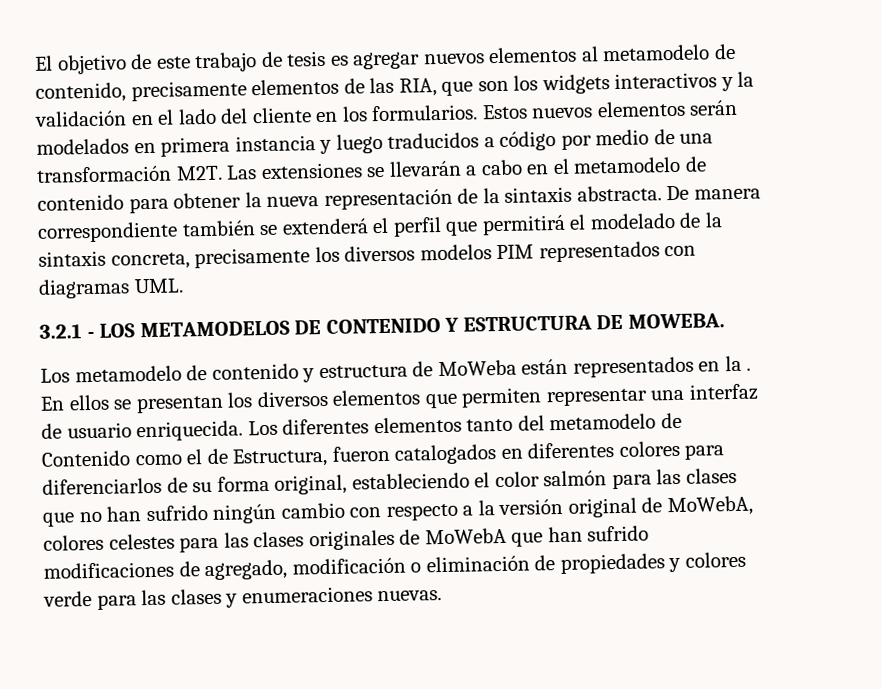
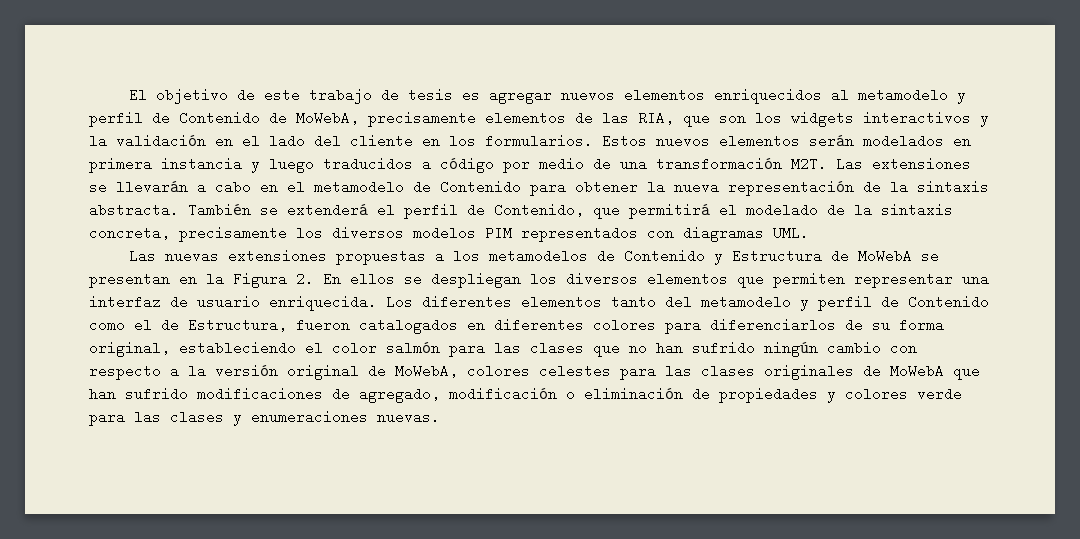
- El objetivo de este trabajo de tesis es agregar nuevos elementos al metamodelo de contenido, precisamente elementos de las RIA, que son los widgets interactivos y la validación en el lado del cliente en los formularios.
+ El objetivo de este trabajo de tesis es agregar nuevos elementos enriquecidos al metamodelo y perfil de Contenido de MoWebA, precisamente elementos de las RIA, que son los widgets interactivos y la validación en el lado del cliente en los formularios.
- Estos nuevos elementos serán modelados en primera instancia y luego traducidos a código por medio de una transformación M2T. Las extensiones se llevarán a cabo en el metamodelo de contenido para obtener la nueva representación de la sintaxis abstracta.
+ Estos nuevos elementos serán modelados en primera instancia y luego traducidos a código por medio de una transformación M2T. Las extensiones se llevarán a cabo en el metamodelo de Contenido para obtener la nueva representación de la sintaxis abstracta.
- De manera correspondiente también se extenderá el perfil que permitirá el modelado de la sintaxis concreta, precisamente los diversos modelos PIM representados con diagramas UML.
+ También se extenderá el perfil de Contenido, que permitirá el modelado de la sintaxis concreta, precisamente los diversos modelos PIM representados con diagramas UML.
- 3.2.1 - LOS METAMODELOS DE CONTENIDO Y ESTRUCTURA DE MOWEBA.
- Los metamodelo de contenido y estructura de MoWeba están representados en la . En ellos se presentan los diversos elementos que permiten representar una interfaz de usuario enriquecida.
+ Las nuevas extensiones propuestas a los metamodelos de Contenido y Estructura de MoWebA se presentan en la Figura 2. En ellos se despliegan los diversos elementos que permiten representar una interfaz de usuario enriquecida.
- Los diferentes elementos tanto del metamodelo de Contenido como el de Estructura, fueron catalogados en diferentes colores para diferenciarlos de su forma original, estableciendo el color salmón para las clases que no han sufrido ningún cambio con respecto a la versión original de MoWebA, colores celestes para las clases originales de MoWebA que han sufrido modificaciones de agregado, modificación o eliminación de propiedades y colores verde para las clases y enumeraciones nuevas.
+ Los diferentes elementos tanto del metamodelo y perfil de Contenido como el de Estructura, fueron catalogados en diferentes colores para diferenciarlos de su forma original, estableciendo el color salmón para las clases que no han sufrido ningún cambio con respecto a la versión original de MoWebA, colores celestes para las clases originales de MoWebA que han sufrido modificaciones de agregado, modificación o eliminación de propiedades y colores verde para las clases y enumeraciones nuevas.

